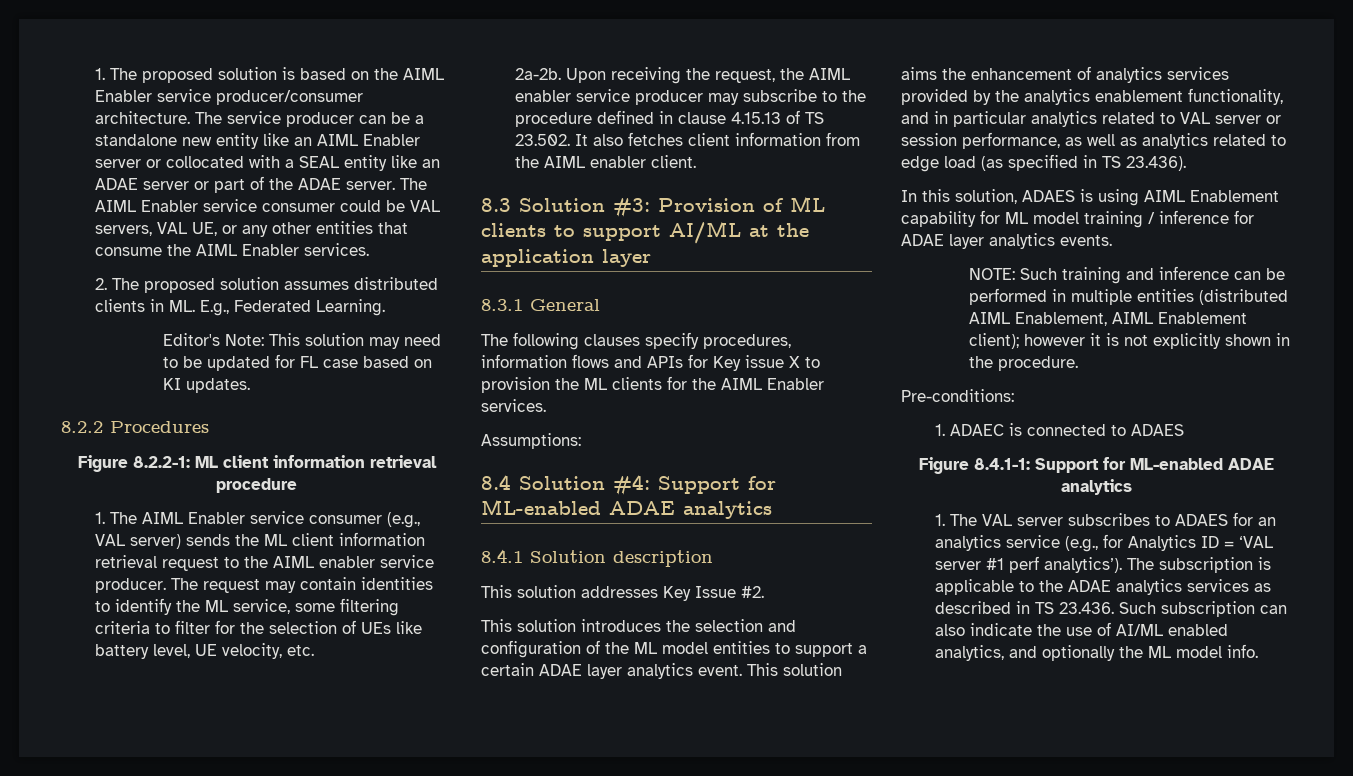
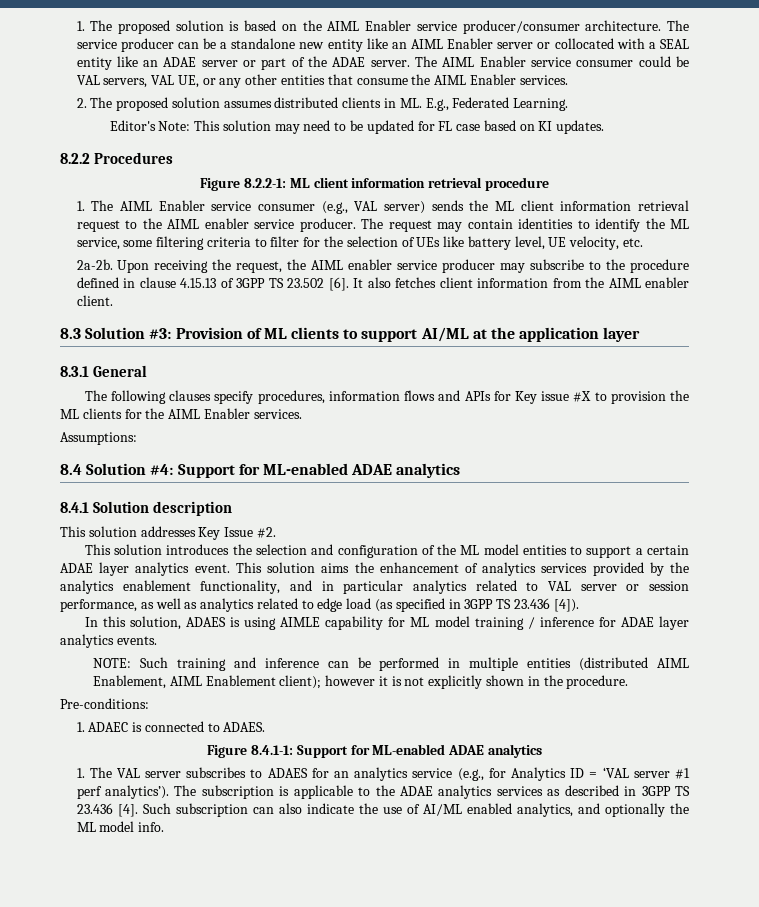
- Upon receiving the request, the AIML enabler service producer may subscribe to the procedure defined in clause 4.15.13 of TS 23.502. It also fetches client information from the AIML enabler client.
+ Upon receiving the request, the AIML enabler service producer may subscribe to the procedure defined in clause 4.15.13 of 3GPP TS 23.502 [6]. It also fetches client information from the AIML enabler client.
- The following clauses specify procedures, information flows and APIs for Key issue X to provision the ML clients for the AIML Enabler services.
+ The following clauses specify procedures, information flows and APIs for Key issue #X to provision the ML clients for the AIML Enabler services.
- This solution aims the enhancement of analytics services provided by the analytics enablement functionality, and in particular analytics related to VAL server or session performance, as well as analytics related to edge load (as specified in TS 23.436).
+ This solution aims the enhancement of analytics services provided by the analytics enablement functionality, and in particular analytics related to VAL server or session performance, as well as analytics related to edge load (as specified in 3GPP TS 23.436 [4]).
- In this solution, ADAES is using AIML Enablement capability for ML model training / inference for ADAE layer analytics events.
+ In this solution, ADAES is using AIMLE capability for ML model training / inference for ADAE layer analytics events.
- 1. ADAEC is connected to ADAES
+ 1. ADAEC is connected to ADAES.
- The subscription is applicable to the ADAE analytics services as described in TS 23.436. Such subscription can also indicate the use of AI/ML enabled analytics, and optionally the ML model info.
+ The subscription is applicable to the ADAE analytics services as described in 3GPP TS 23.436 [4]. Such subscription can also indicate the use of AI/ML enabled analytics, and optionally the ML model info.

